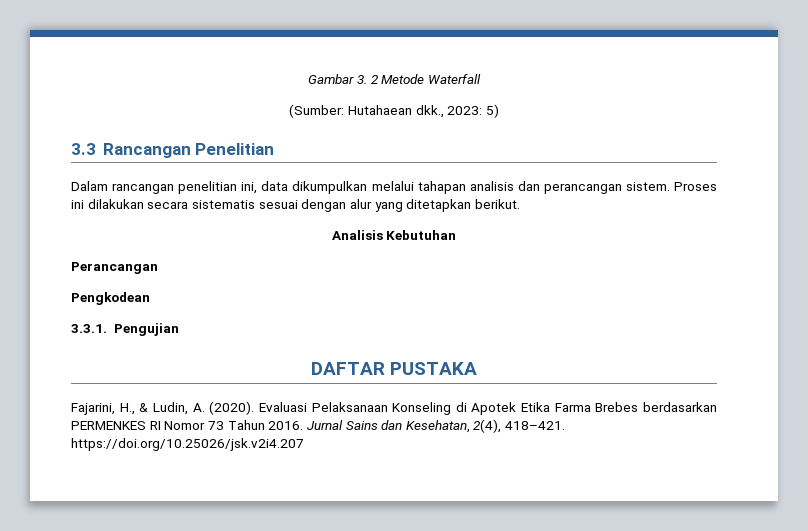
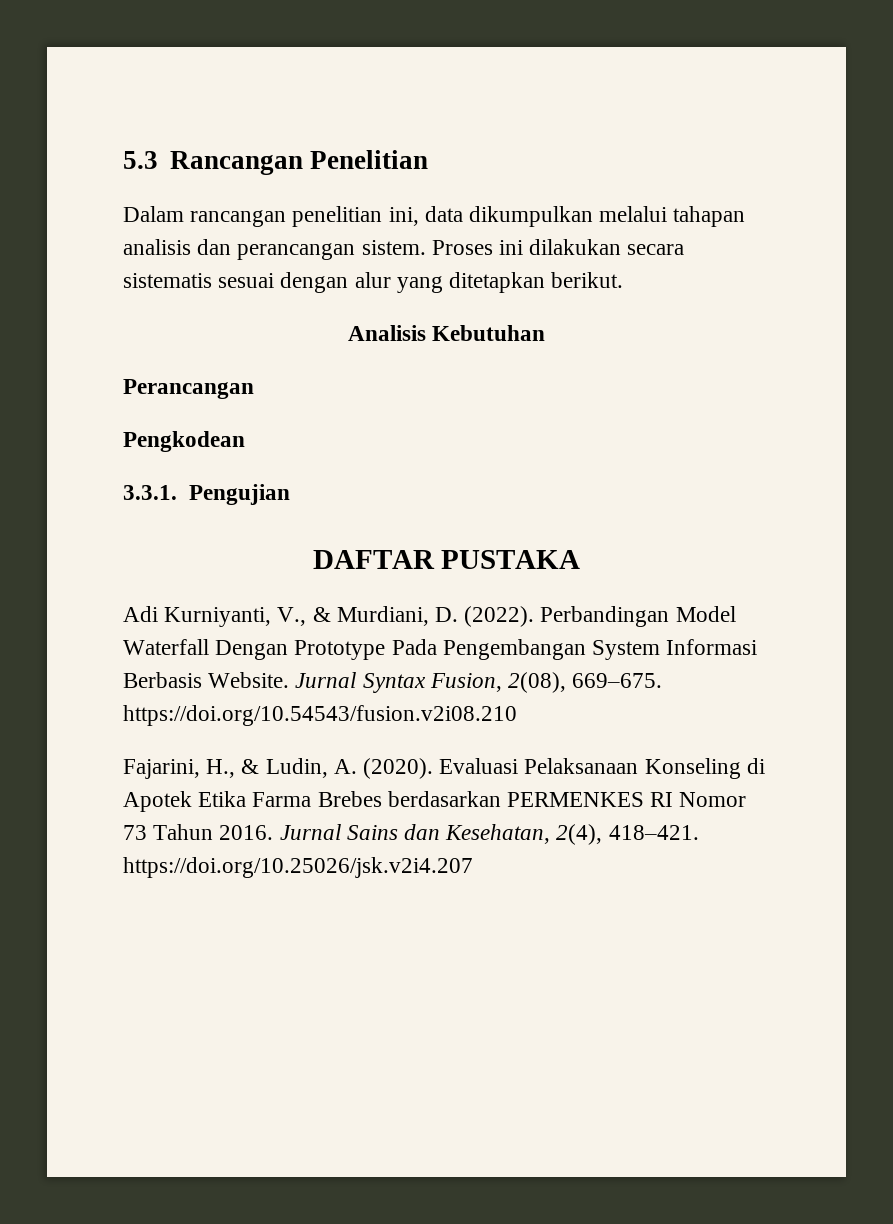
- Gambar 3. 2 Metode Waterfall
- (Sumber: Hutahaean dkk., 2023: 5)
- 3.3 Rancangan Penelitian
+ 5.3 Rancangan Penelitian
+ Adi Kurniyanti, V., & Murdiani, D. (2022). Perbandingan Model Waterfall Dengan Prototype Pada Pengembangan System Informasi Berbasis Website. Jurnal Syntax Fusion, 2(08), 669–675. https://doi.org/10.54543/fusion.v2i08.210

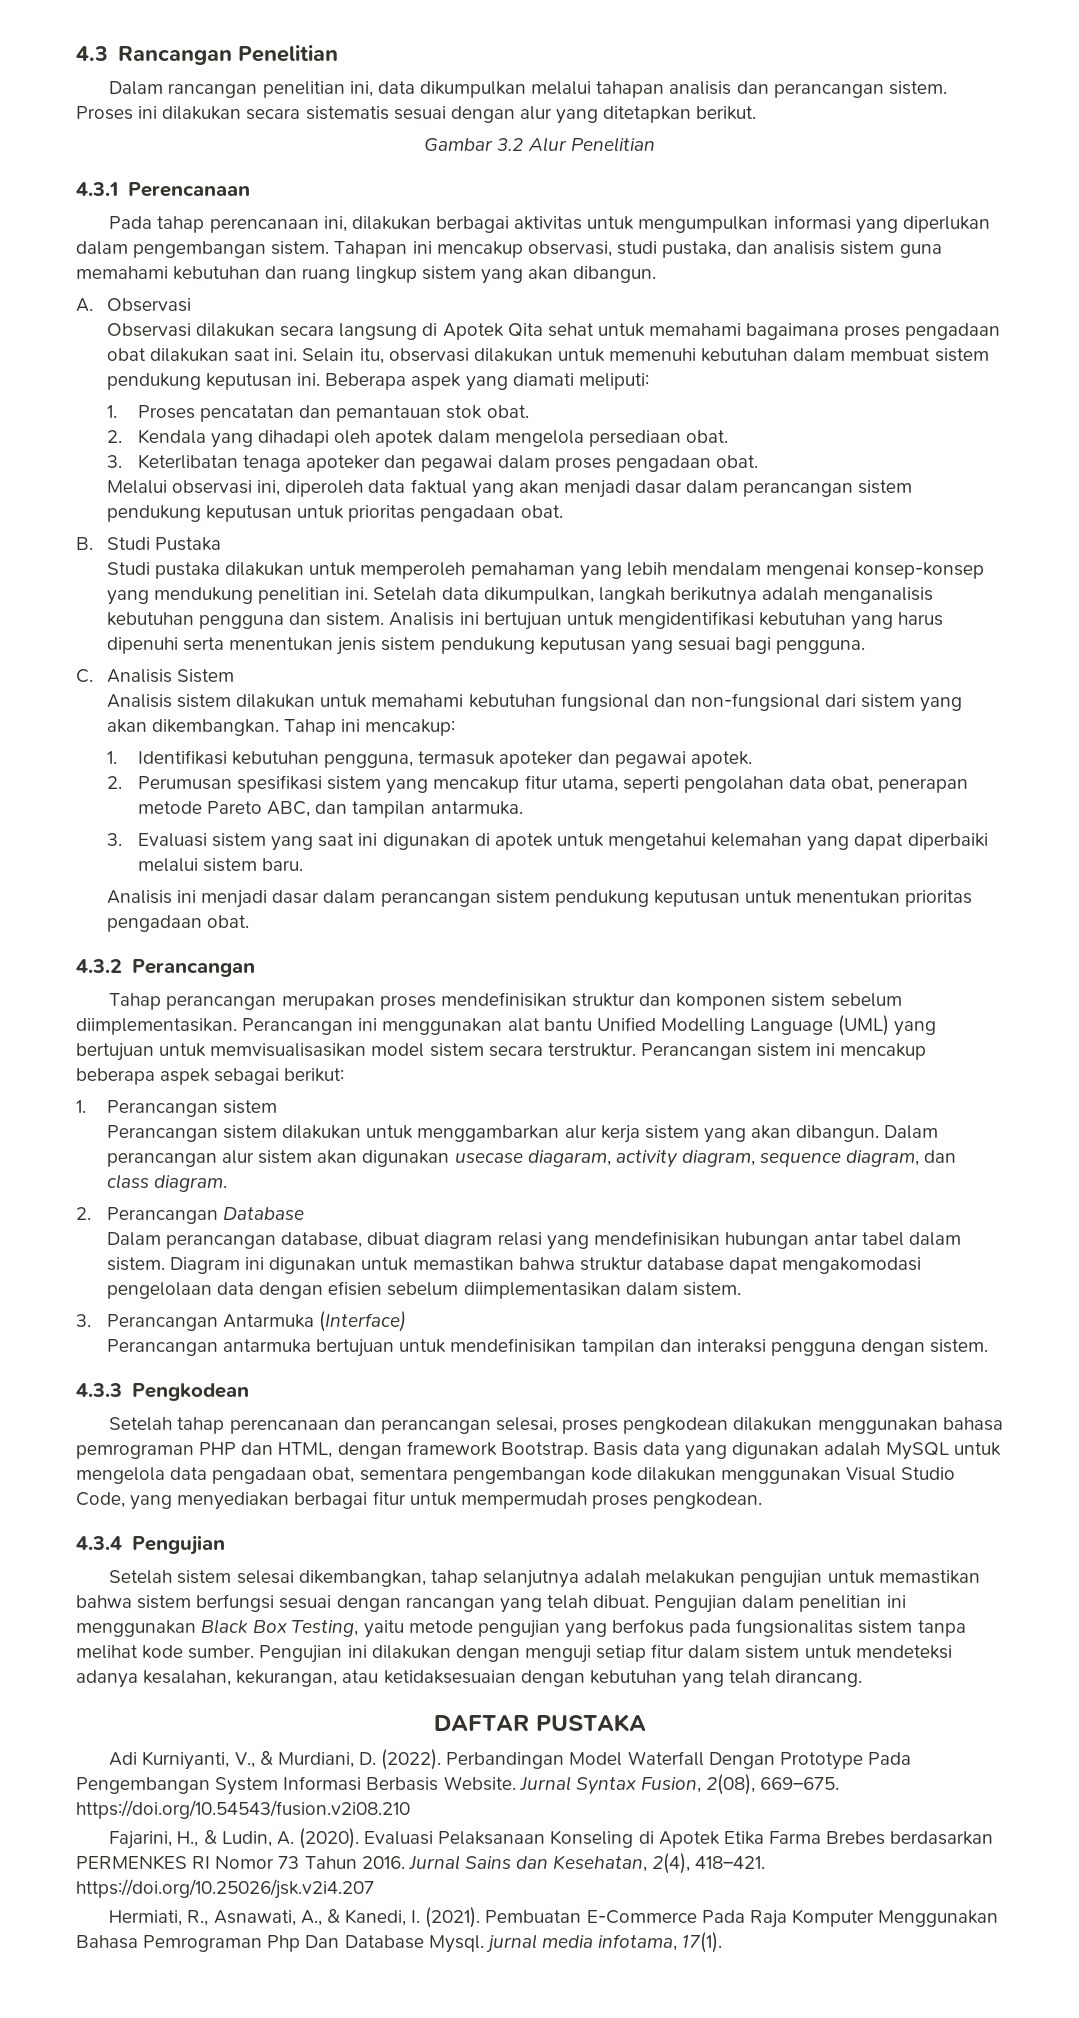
- 5.3 Rancangan Penelitian
+ 4.3 Rancangan Penelitian
- Analisis Kebutuhan
- Perancangan
- Pengkodean
- 3.3.1. Pengujian
+ Gambar 3.2 Alur Penelitian
+ 4.3.1 Perencanaan
+ Pada tahap perencanaan ini, dilakukan berbagai aktivitas untuk mengumpulkan informasi yang diperlukan dalam pengembangan sistem. Tahapan ini mencakup observasi, studi pustaka, dan analisis sistem guna memahami kebutuhan dan ruang lingkup sistem yang akan dibangun.
+ A. Observasi
+ Observasi dilakukan secara langsung di Apotek Qita sehat untuk memahami bagaimana proses pengadaan obat dilakukan saat ini. Selain itu, observasi dilakukan untuk memenuhi kebutuhan dalam membuat sistem pendukung keputusan ini. Beberapa aspek yang diamati meliputi:
+ 1. Proses pencatatan dan pemantauan stok obat.
+ 2. Kendala yang dihadapi oleh apotek dalam mengelola persediaan obat.
+ 3. Keterlibatan tenaga apoteker dan pegawai dalam proses pengadaan obat.
+ Melalui observasi ini, diperoleh data faktual yang akan menjadi dasar dalam perancangan sistem pendukung keputusan untuk prioritas pengadaan obat.
+ B. Studi Pustaka
+ Studi pustaka dilakukan untuk memperoleh pemahaman yang lebih mendalam mengenai konsep-konsep yang mendukung penelitian ini. Setelah data dikumpulkan, langkah berikutnya adalah menganalisis kebutuhan pengguna dan sistem. Analisis ini bertujuan untuk mengidentifikasi kebutuhan yang harus dipenuhi serta menentukan jenis sistem pendukung keputusan yang sesuai bagi pengguna.
+ C. Analisis Sistem
+ Analisis sistem dilakukan untuk memahami kebutuhan fungsional dan non-fungsional dari sistem yang akan dikembangkan. Tahap ini mencakup:
+ 1. Identifikasi kebutuhan pengguna, termasuk apoteker dan pegawai apotek.
+ 2. Perumusan spesifikasi sistem yang mencakup fitur utama, seperti pengolahan data obat, penerapan metode Pareto ABC, dan tampilan antarmuka.
+ 3. Evaluasi sistem yang saat ini digunakan di apotek untuk mengetahui kelemahan yang dapat diperbaiki melalui sistem baru.
+ Analisis ini menjadi dasar dalam perancangan sistem pendukung keputusan untuk menentukan prioritas pengadaan obat.
+ 4.3.2 Perancangan
+ Tahap perancangan merupakan proses mendefinisikan struktur dan komponen sistem sebelum diimplementasikan. Perancangan ini menggunakan alat bantu Unified Modelling Language (UML) yang bertujuan untuk memvisualisasikan model sistem secara terstruktur. Perancangan sistem ini mencakup beberapa aspek sebagai berikut:
+ 1. Perancangan sistem
+ Perancangan sistem dilakukan untuk menggambarkan alur kerja sistem yang akan dibangun. Dalam perancangan alur sistem akan digunakan usecase diagaram, activity diagram, sequence diagram, dan class diagram.
+ 2. Perancangan Database
+ Dalam perancangan database, dibuat diagram relasi yang mendefinisikan hubungan antar tabel dalam sistem. Diagram ini digunakan untuk memastikan bahwa struktur database dapat mengakomodasi pengelolaan data dengan efisien sebelum diimplementasikan dalam sistem.
+ 3. Perancangan Antarmuka (Interface)
+ Perancangan antarmuka bertujuan untuk mendefinisikan tampilan dan interaksi pengguna dengan sistem.
+ 4.3.3 Pengkodean
+ Setelah tahap perencanaan dan perancangan selesai, proses pengkodean dilakukan menggunakan bahasa pemrograman PHP dan HTML, dengan framework Bootstrap. Basis data yang digunakan adalah MySQL untuk mengelola data pengadaan obat, sementara pengembangan kode dilakukan menggunakan Visual Studio Code, yang menyediakan berbagai fitur untuk mempermudah proses pengkodean.
+ 4.3.4 Pengujian
+ Setelah sistem selesai dikembangkan, tahap selanjutnya adalah melakukan pengujian untuk memastikan bahwa sistem berfungsi sesuai dengan rancangan yang telah dibuat. Pengujian dalam penelitian ini menggunakan Black Box Testing, yaitu metode pengujian yang berfokus pada fungsionalitas sistem tanpa melihat kode sumber. Pengujian ini dilakukan dengan menguji setiap fitur dalam sistem untuk mendeteksi adanya kesalahan, kekurangan, atau ketidaksesuaian dengan kebutuhan yang telah dirancang.
+ Hermiati, R., Asnawati, A., & Kanedi, I. (2021). Pembuatan E-Commerce Pada Raja Komputer Menggunakan Bahasa Pemrograman Php Dan Database Mysql. jurnal media infotama, 17(1).

